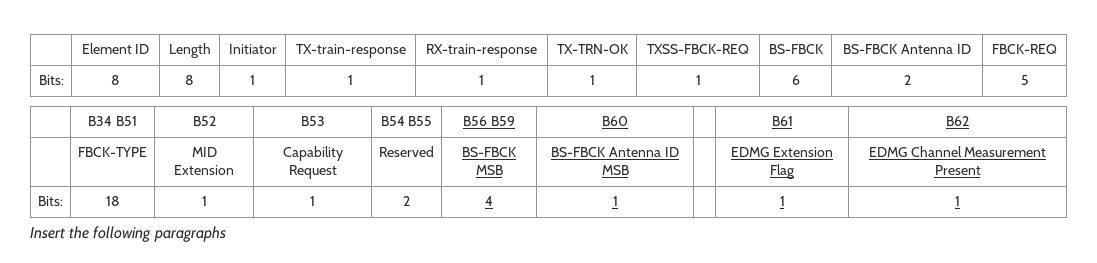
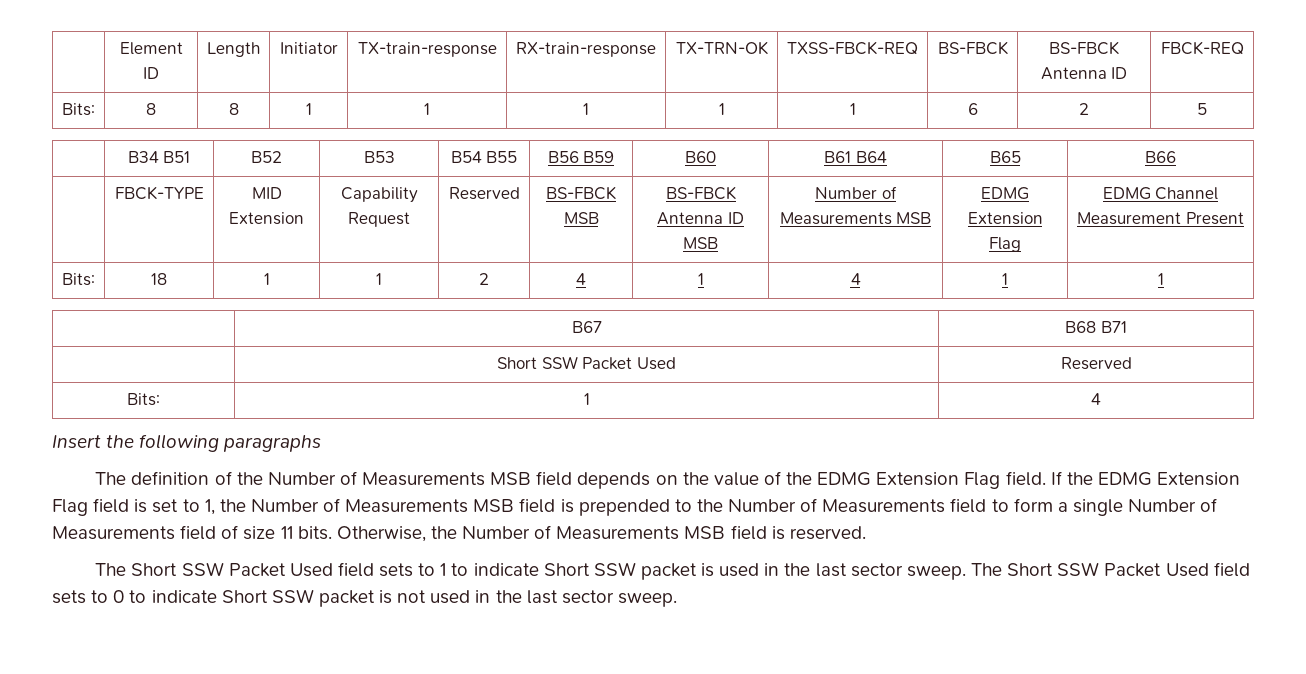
- | B34 B51 | B52 | B53 | B54 B55 | B56 B59 | B60 | | B61 | B62
+ | B34 B51 | B52 | B53 | B54 B55 | B56 B59 | B60 | B61 B64 | B65 | B66
- | FBCK-TYPE | MID Extension | Capability Request | Reserved | BS-FBCK MSB | BS-FBCK Antenna ID MSB | | EDMG Extension Flag | EDMG Channel Measurement Present
+ | FBCK-TYPE | MID Extension | Capability Request | Reserved | BS-FBCK MSB | BS-FBCK Antenna ID MSB | Number of Measurements MSB | EDMG Extension Flag | EDMG Channel Measurement Present
- Bits: | 18 | 1 | 1 | 2 | 4 | 1 | | 1 | 1
+ Bits: | 18 | 1 | 1 | 2 | 4 | 1 | 4 | 1 | 1
+ | B67 | B68 B71
+ | Short SSW Packet Used | Reserved
+ Bits: | 1 | 4
  Insert the following paragraphs
+ The definition of the Number of Measurements MSB field depends on the value of the EDMG Extension Flag field. If the EDMG Extension Flag field is set to 1, the Number of Measurements MSB field is prepended to the Number of Measurements field to form a single Number of Measurements field of size 11 bits. Otherwise, the Number of Measurements MSB field is reserved.
+ The Short SSW Packet Used field sets to 1 to indicate Short SSW packet is used in the last sector sweep. The Short SSW Packet Used field sets to 0 to indicate Short SSW packet is not used in the last sector sweep.

